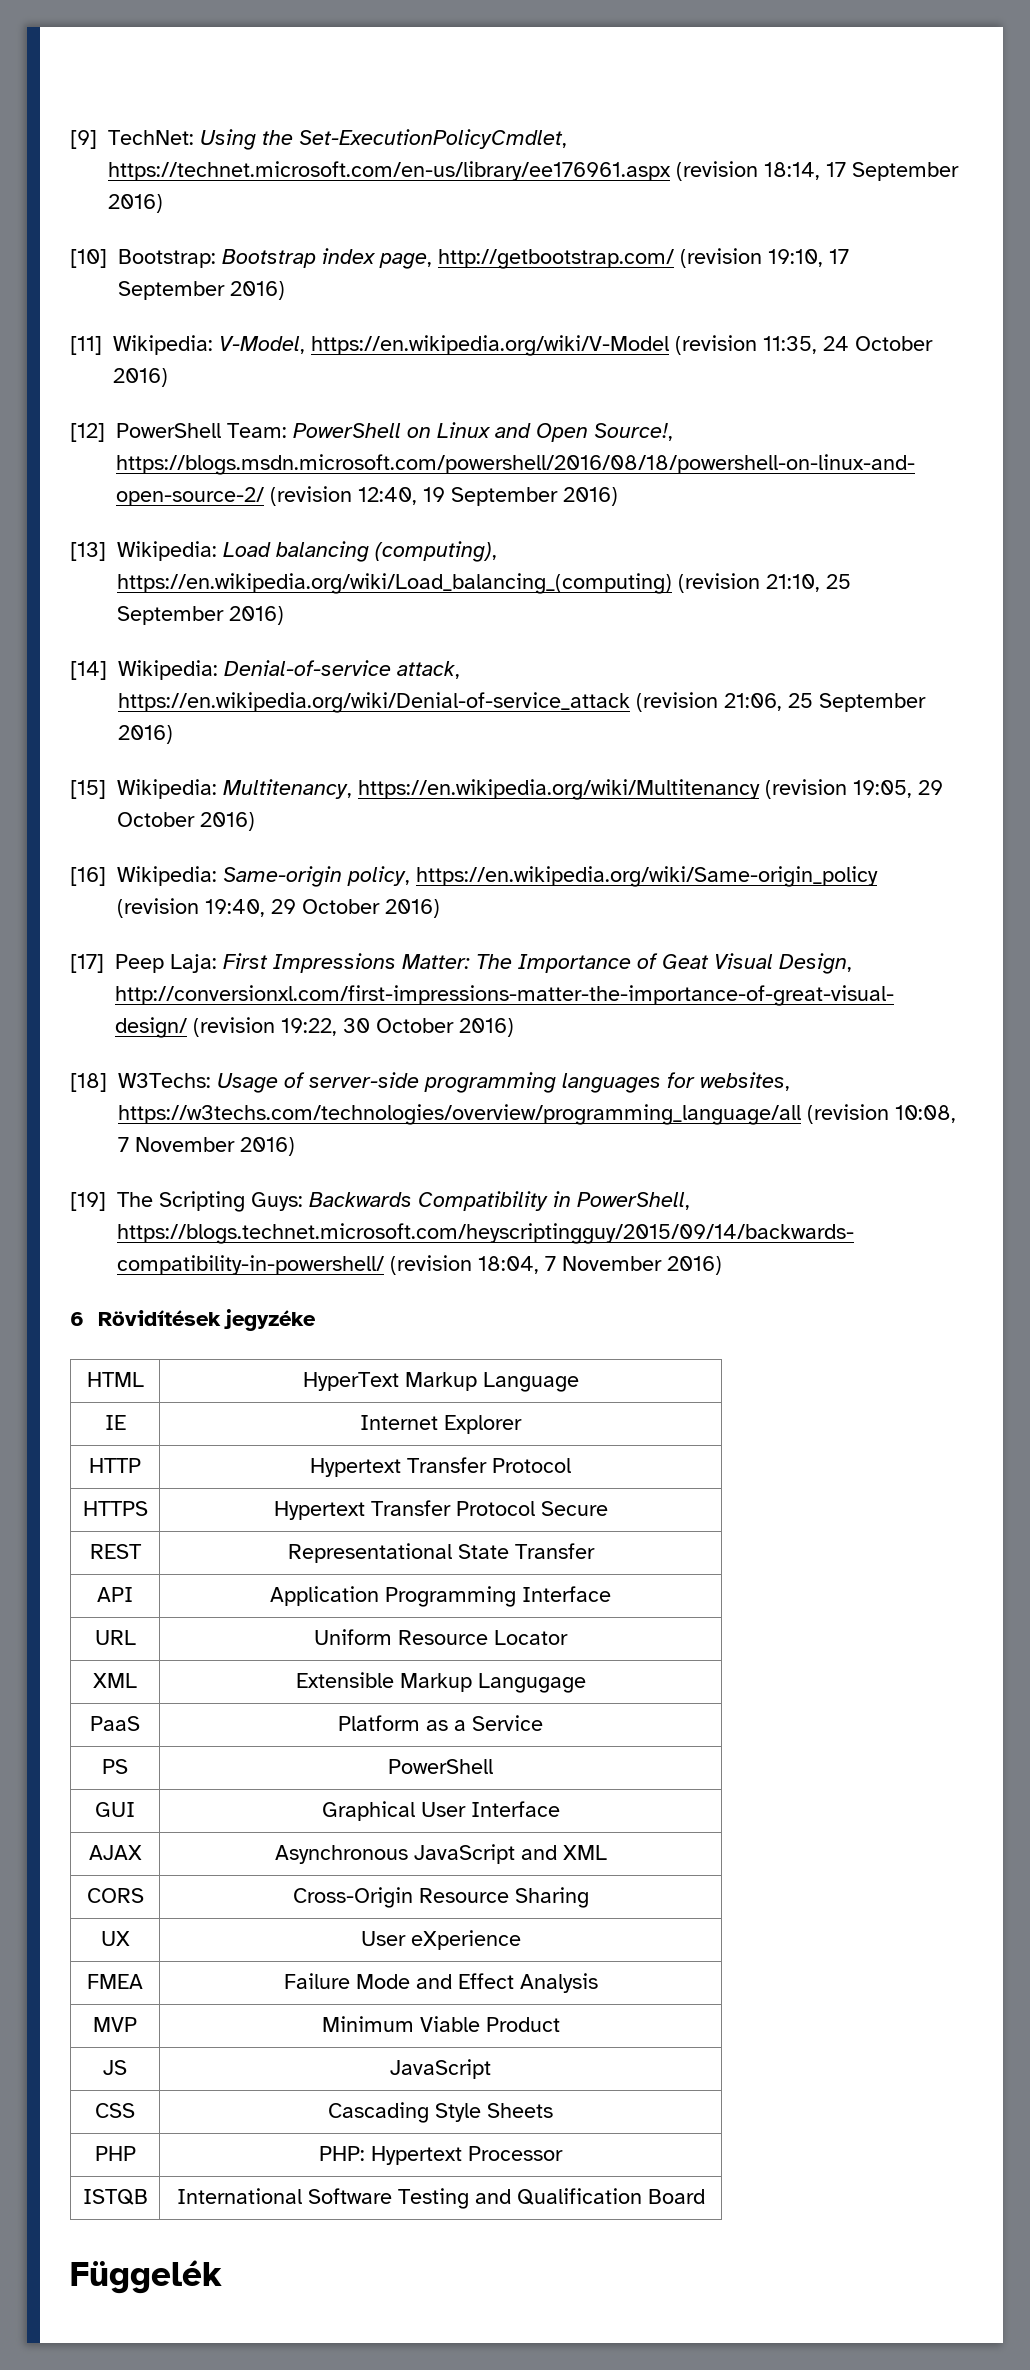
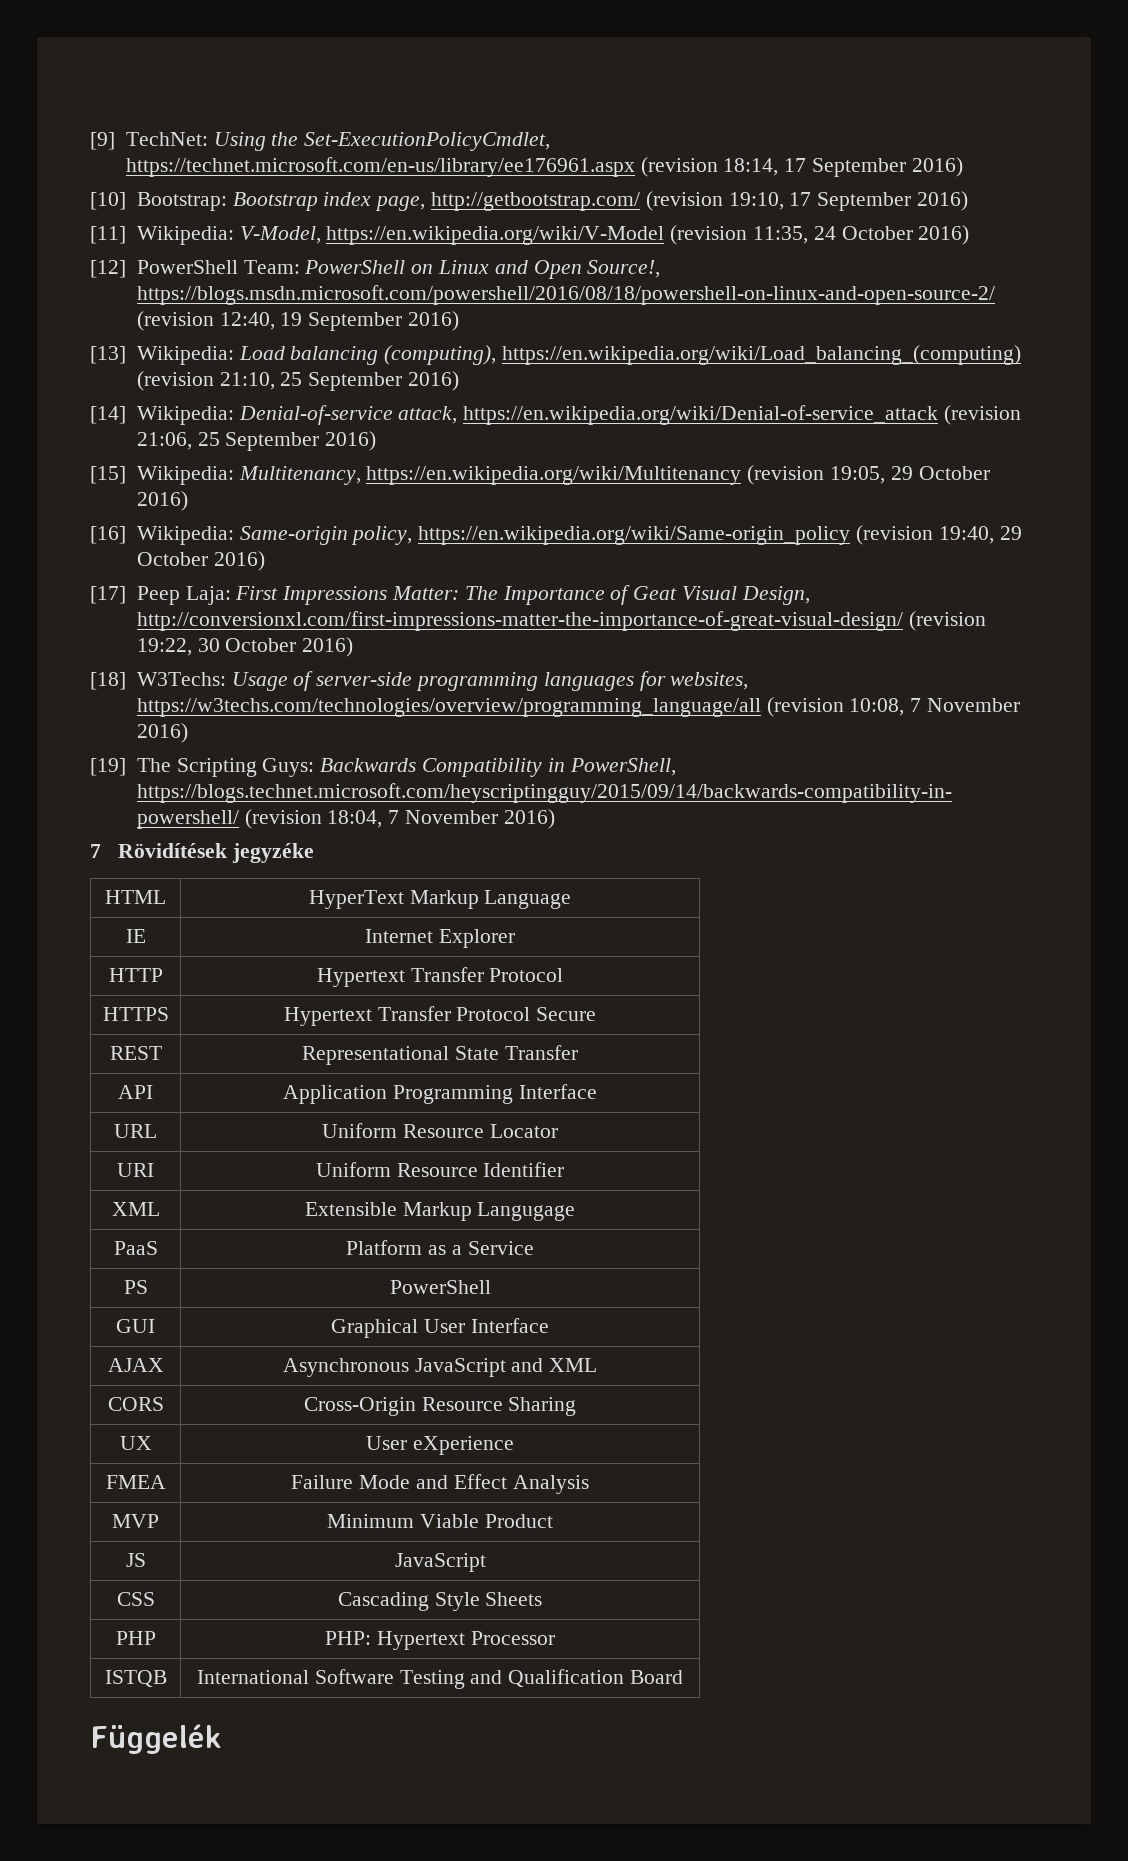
- 6 Rövidítések jegyzéke
+ 7 Rövidítések jegyzéke
+ URI | Uniform Resource Identifier

